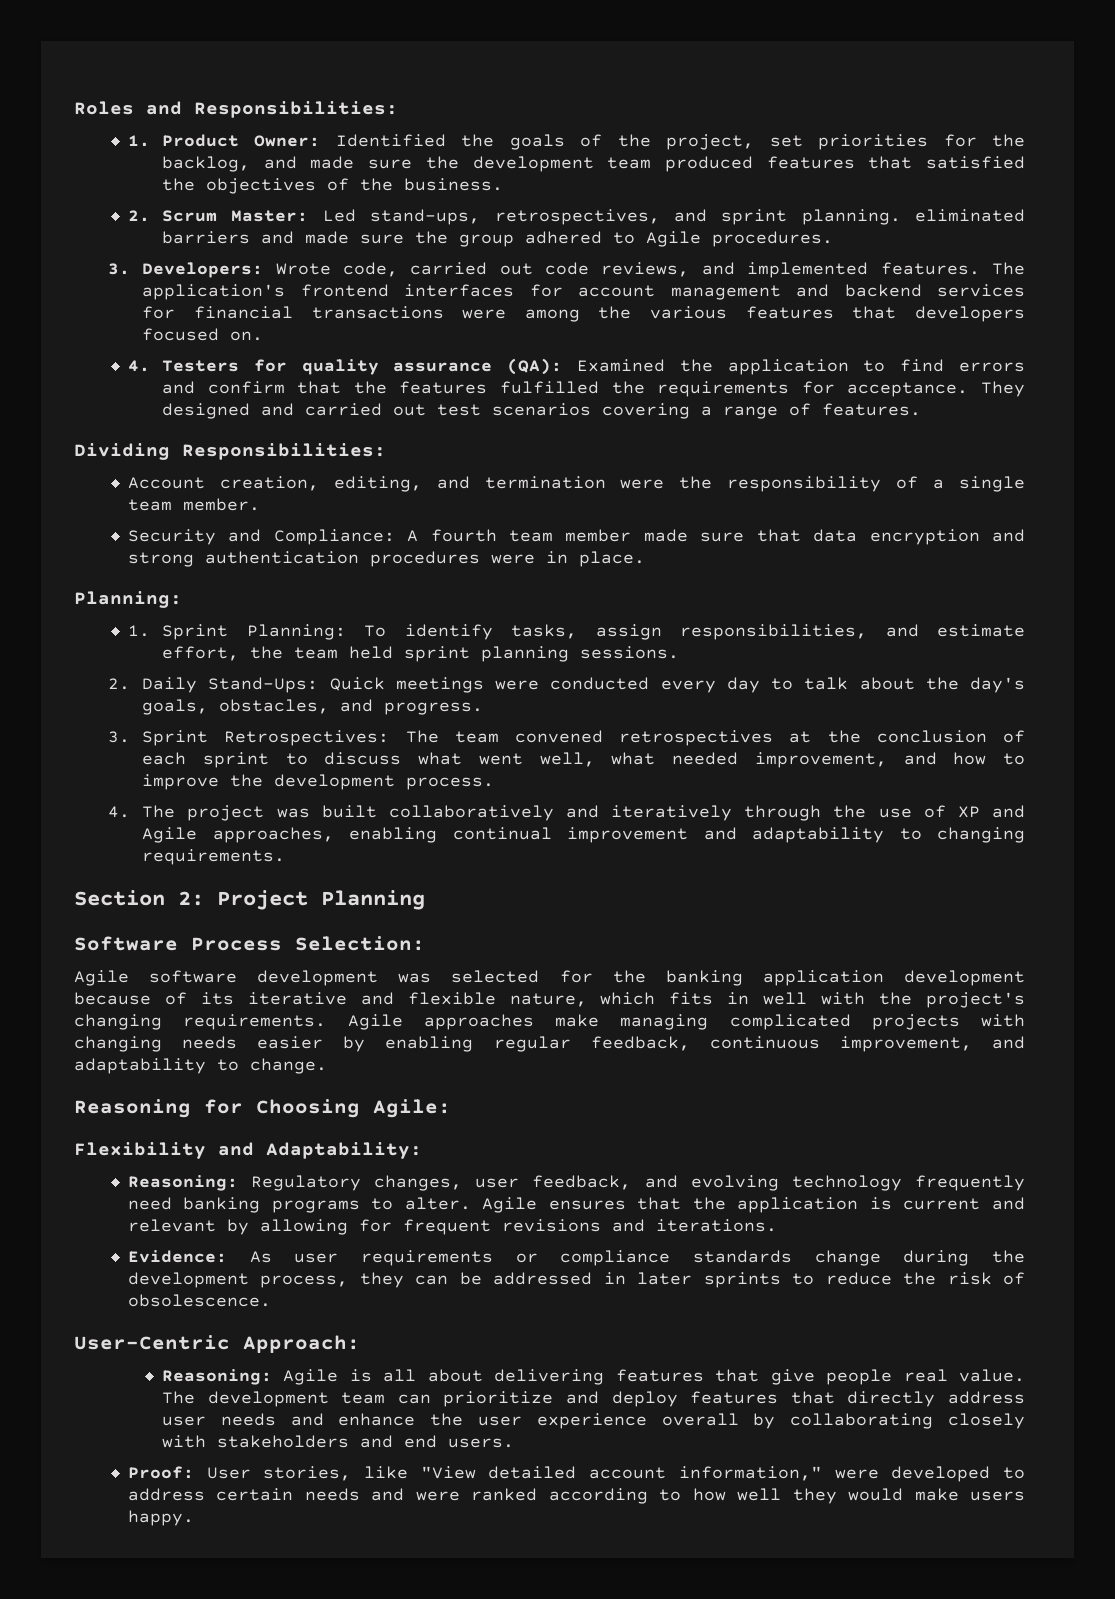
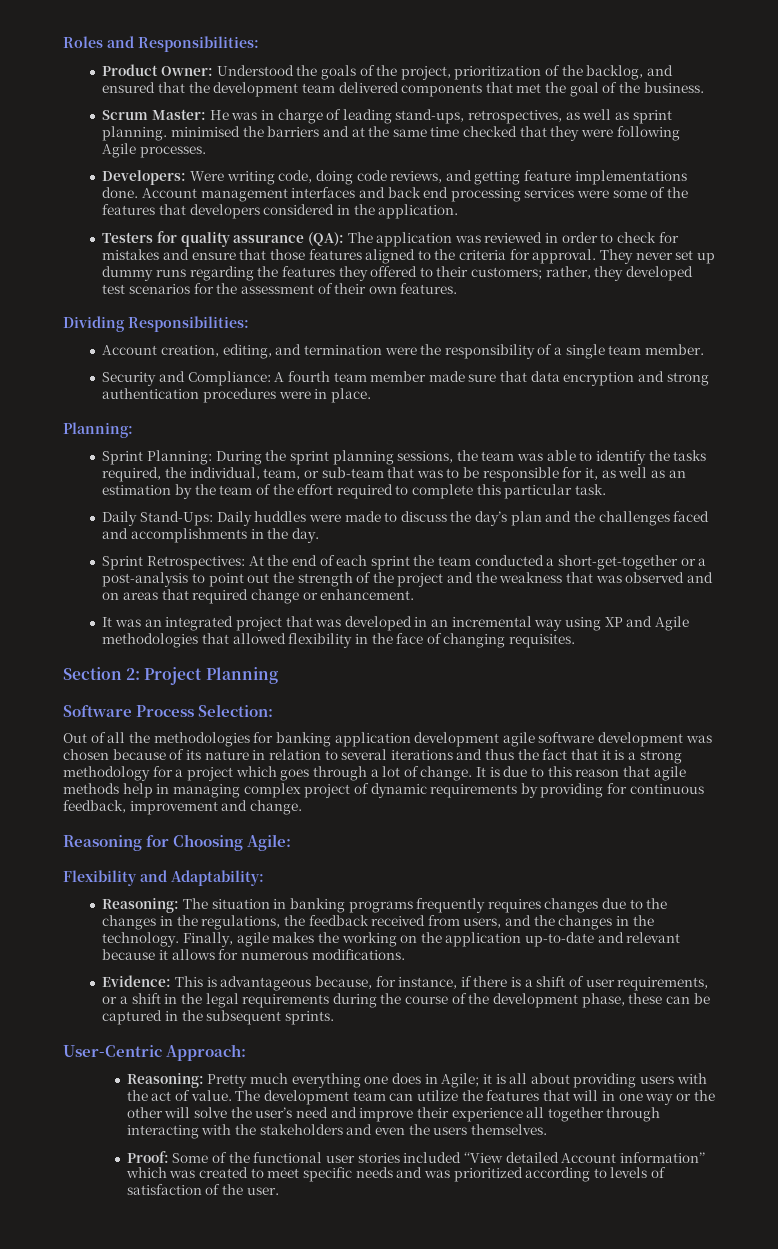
- 1. Product Owner: Identified the goals of the project, set priorities for the backlog, and made sure the development team produced features that satisfied the objectives of the business.
+ Product Owner: Understood the goals of the project, prioritization of the backlog, and ensured that the development team delivered components that met the goal of the business.
- 2. Scrum Master: Led stand-ups, retrospectives, and sprint planning. eliminated barriers and made sure the group adhered to Agile procedures.
- 3. Developers: Wrote code, carried out code reviews, and implemented features. The application's frontend interfaces for account management and backend services for financial transactions were among the various features that developers focused on.
- 4. Testers for quality assurance (QA): Examined the application to find errors and confirm that the features fulfilled the requirements for acceptance. They designed and carried out test scenarios covering a range of features.
+ Scrum Master: He was in charge of leading stand-ups, retrospectives, as well as sprint planning. minimised the barriers and at the same time checked that they were following Agile processes.
+ Developers: Were writing code, doing code reviews, and getting feature implementations done. Account management interfaces and back end processing services were some of the features that developers considered in the application.
+ Testers for quality assurance (QA): The application was reviewed in order to check for mistakes and ensure that those features aligned to the criteria for approval. They never set up dummy runs regarding the features they offered to their customers; rather, they developed test scenarios for the assessment of their own features.
- 1. Sprint Planning: To identify tasks, assign responsibilities, and estimate effort, the team held sprint planning sessions.
- 2. Daily Stand-Ups: Quick meetings were conducted every day to talk about the day's goals, obstacles, and progress.
- 3. Sprint Retrospectives: The team convened retrospectives at the conclusion of each sprint to discuss what went well, what needed improvement, and how to improve the development process.
- 4. The project was built collaboratively and iteratively through the use of XP and Agile approaches, enabling continual improvement and adaptability to changing requirements.
+ Sprint Planning: During the sprint planning sessions, the team was able to identify the tasks required, the individual, team, or sub-team that was to be responsible for it, as well as an estimation by the team of the effort required to complete this particular task.
+ Daily Stand-Ups: Daily huddles were made to discuss the day’s plan and the challenges faced and accomplishments in the day.
+ Sprint Retrospectives: At the end of each sprint the team conducted a short-get-together or a post-analysis to point out the strength of the project and the weakness that was observed and on areas that required change or enhancement.
+ It was an integrated project that was developed in an incremental way using XP and Agile methodologies that allowed flexibility in the face of changing requisites.
- Agile software development was selected for the banking application development because of its iterative and flexible nature, which fits in well with the project's changing requirements. Agile approaches make managing complicated projects with changing needs easier by enabling regular feedback, continuous improvement, and adaptability to change.
+ Out of all the methodologies for banking application development agile software development was chosen because of its nature in relation to several iterations and thus the fact that it is a strong methodology for a project which goes through a lot of change. It is due to this reason that agile methods help in managing complex project of dynamic requirements by providing for continuous feedback, improvement and change.
- Reasoning: Regulatory changes, user feedback, and evolving technology frequently need banking programs to alter. Agile ensures that the application is current and relevant by allowing for frequent revisions and iterations.
- Evidence: As user requirements or compliance standards change during the development process, they can be addressed in later sprints to reduce the risk of obsolescence.
+ Reasoning: The situation in banking programs frequently requires changes due to the changes in the regulations, the feedback received from users, and the changes in the technology. Finally, agile makes the working on the application up-to-date and relevant because it allows for numerous modifications.
+ Evidence: This is advantageous because, for instance, if there is a shift of user requirements, or a shift in the legal requirements during the course of the development phase, these can be captured in the subsequent sprints.
  User-Centric Approach:
- Reasoning: Agile is all about delivering features that give people real value.
+ Reasoning: Pretty much everything one does in Agile; it is all about providing users with the act of value.
- The development team can prioritize and deploy features that directly address user needs and enhance the user experience overall by collaborating closely with stakeholders and end users.
- Proof: User stories, like "View detailed account information," were developed to address certain needs and were ranked according to how well they would make users happy.
+ The development team can utilize the features that will in one way or the other will solve the user’s need and improve their experience all together through interacting with the stakeholders and even the users themselves.
+ Proof: Some of the functional user stories included ‘‘View detailed Account information’’ which was created to meet specific needs and was prioritized according to levels of satisfaction of the user.

